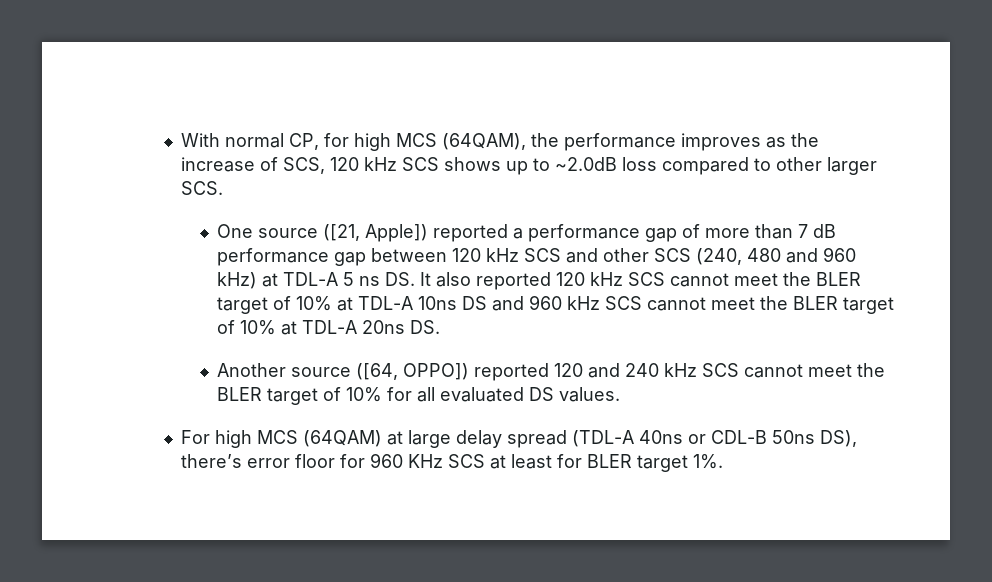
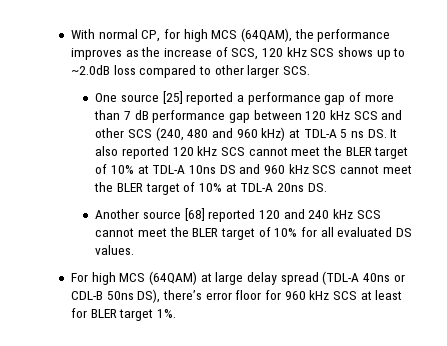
- One source ([21, Apple]) reported a performance gap of more than 7 dB performance gap between 120 kHz SCS and other SCS (240, 480 and 960 kHz) at TDL-A 5 ns DS. It also reported 120 kHz SCS cannot meet the BLER target of 10% at TDL-A 10ns DS and 960 kHz SCS cannot meet the BLER target of 10% at TDL-A 20ns DS.
+ One source [25] reported a performance gap of more than 7 dB performance gap between 120 kHz SCS and other SCS (240, 480 and 960 kHz) at TDL-A 5 ns DS. It also reported 120 kHz SCS cannot meet the BLER target of 10% at TDL-A 10ns DS and 960 kHz SCS cannot meet the BLER target of 10% at TDL-A 20ns DS.
- Another source ([64, OPPO]) reported 120 and 240 kHz SCS cannot meet the BLER target of 10% for all evaluated DS values.
+ Another source [68] reported 120 and 240 kHz SCS cannot meet the BLER target of 10% for all evaluated DS values.
- For high MCS (64QAM) at large delay spread (TDL-A 40ns or CDL-B 50ns DS), there’s error floor for 960 KHz SCS at least for BLER target 1%.
+ For high MCS (64QAM) at large delay spread (TDL-A 40ns or CDL-B 50ns DS), there’s error floor for 960 kHz SCS at least for BLER target 1%.

